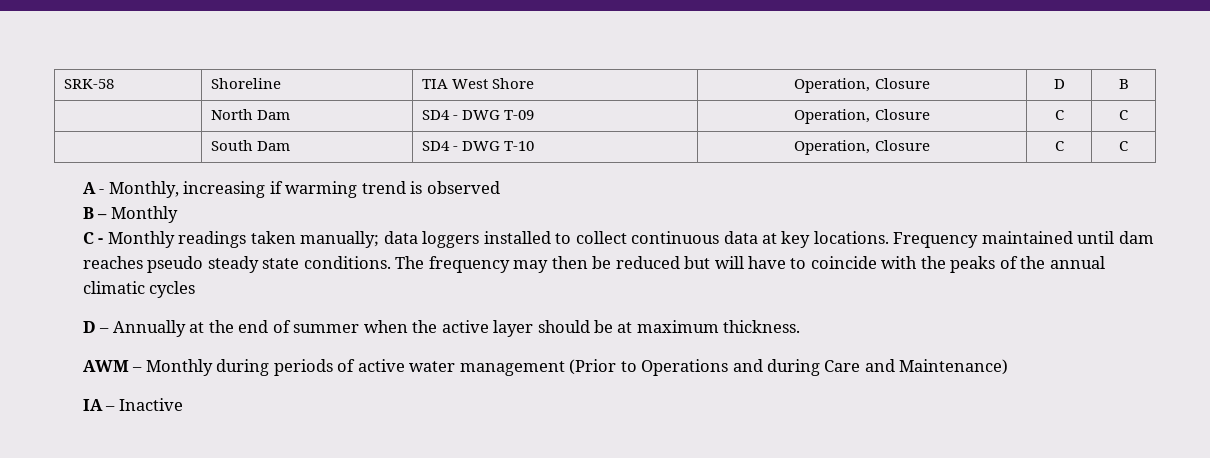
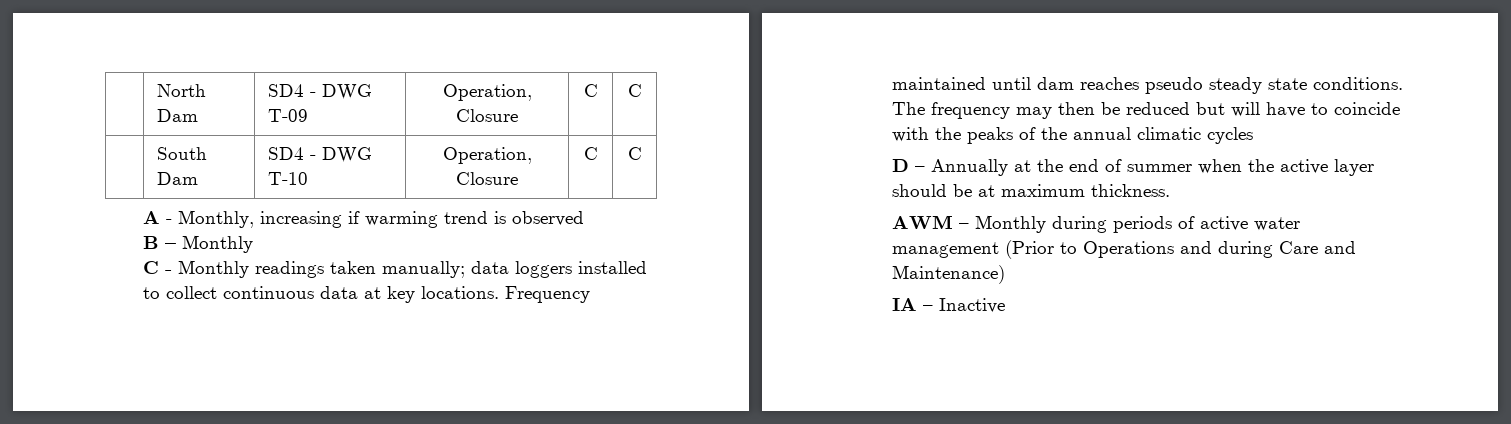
- SRK-58 | Shoreline | TIA West Shore | Operation, Closure | D | B

